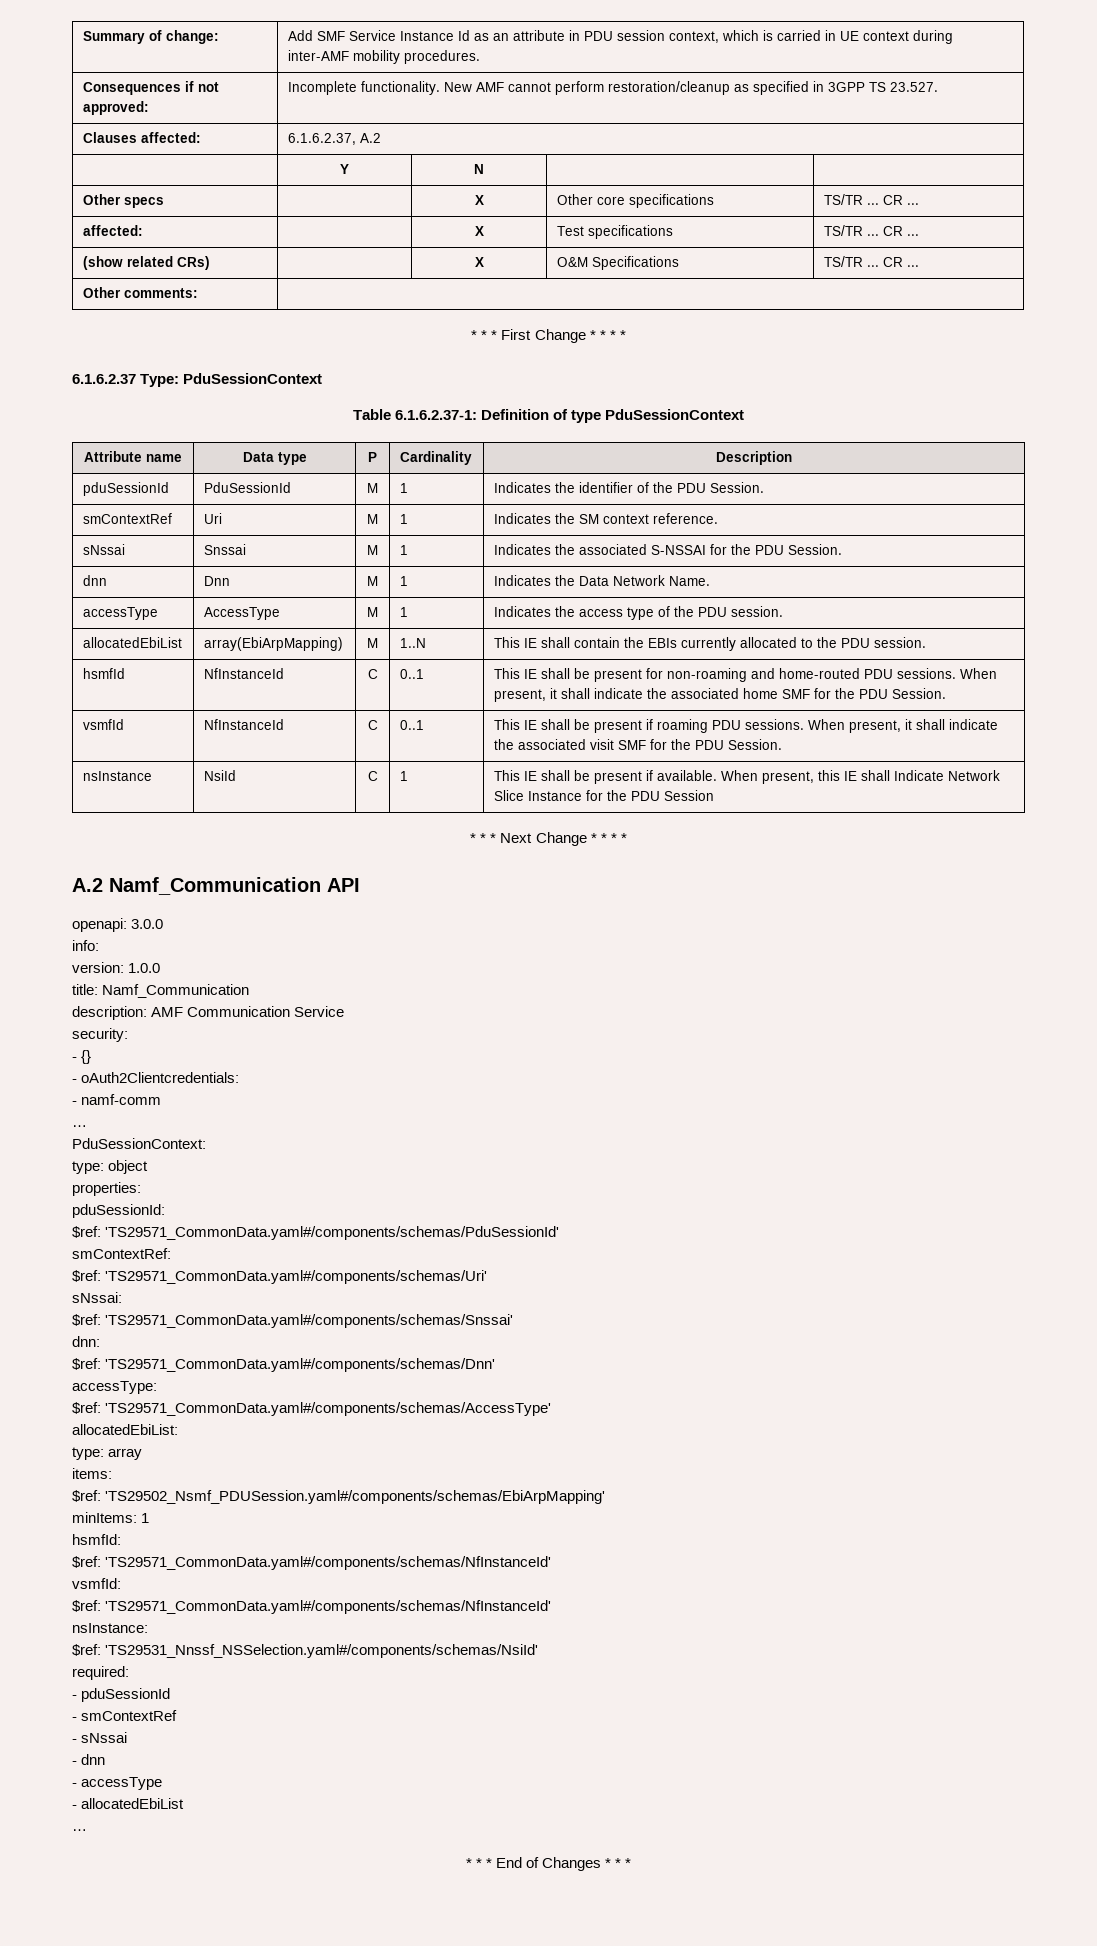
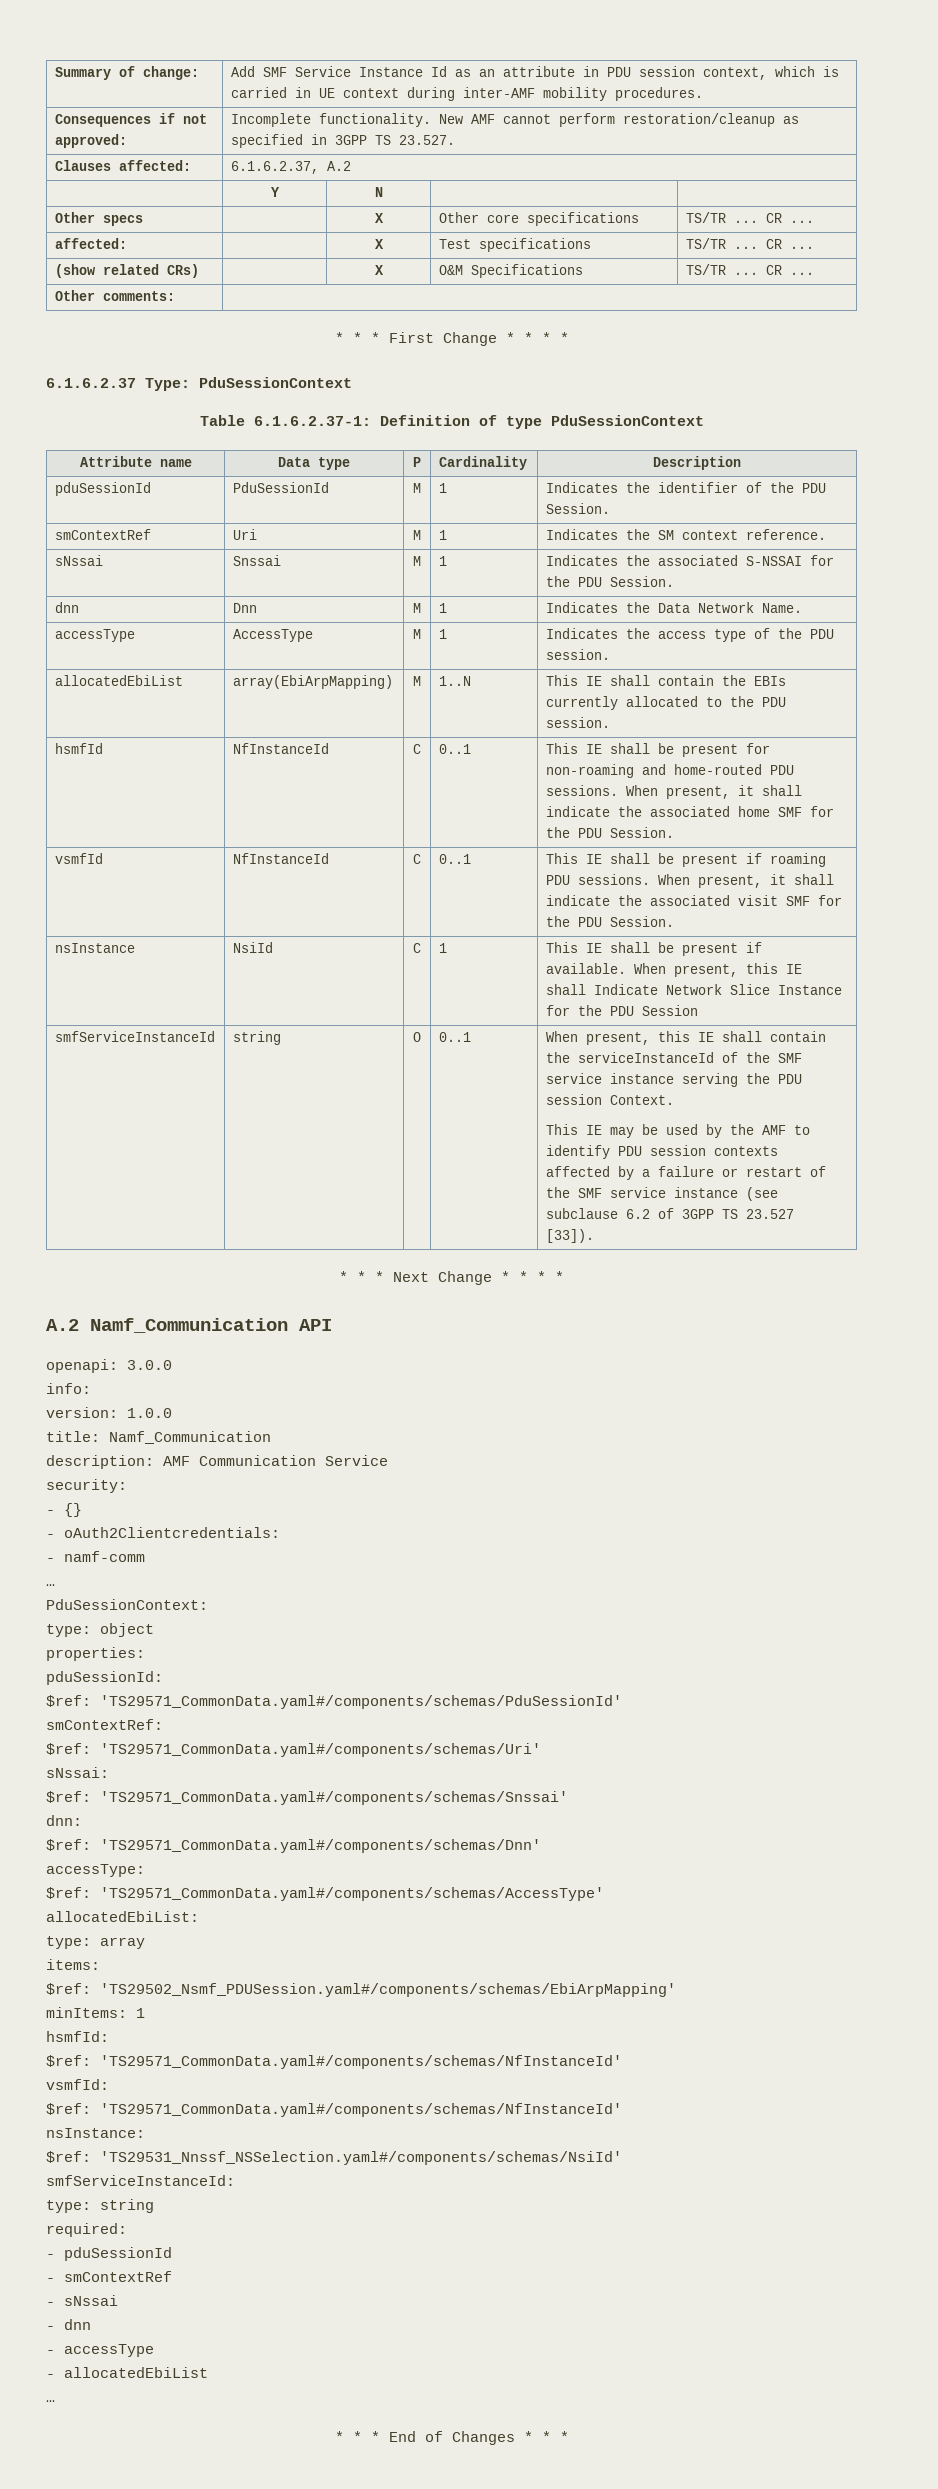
+ smfServiceInstanceId | string | O | 0..1 | When present, this IE shall contain the serviceInstanceId of the SMF service instance serving the PDU session Context.
+ This IE may be used by the AMF to identify PDU session contexts affected by a failure or restart of the SMF service instance (see subclause 6.2 of 3GPP TS 23.527 [33]).
+ smfServiceInstanceId:
+ type: string

